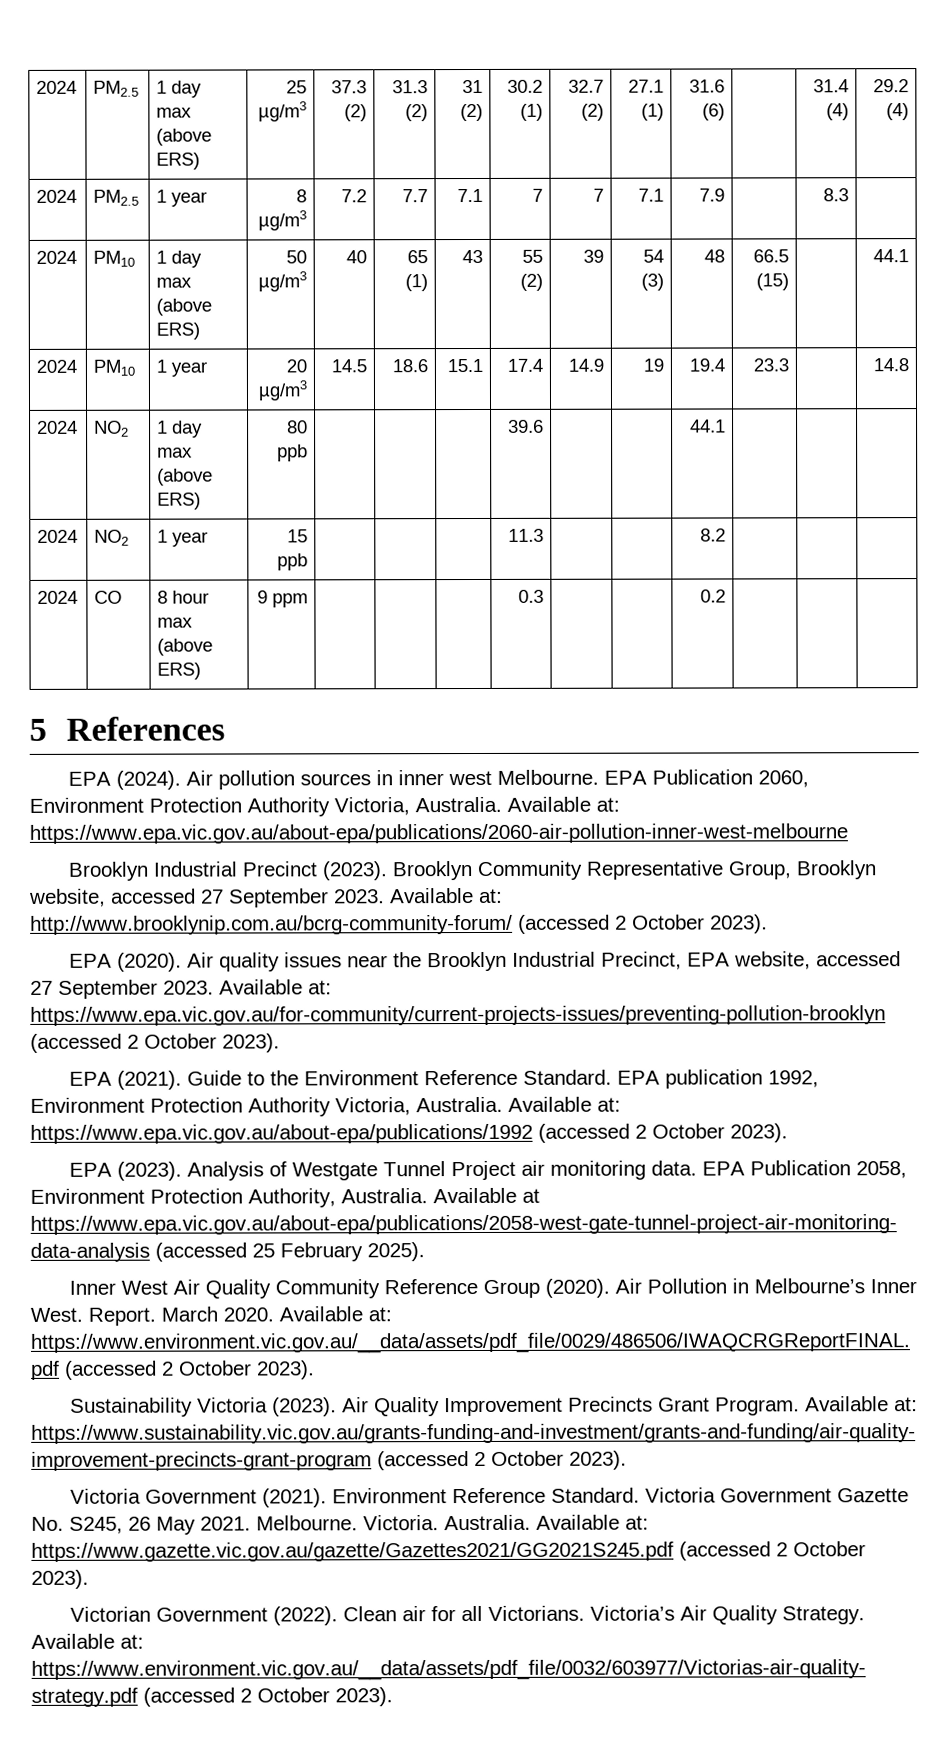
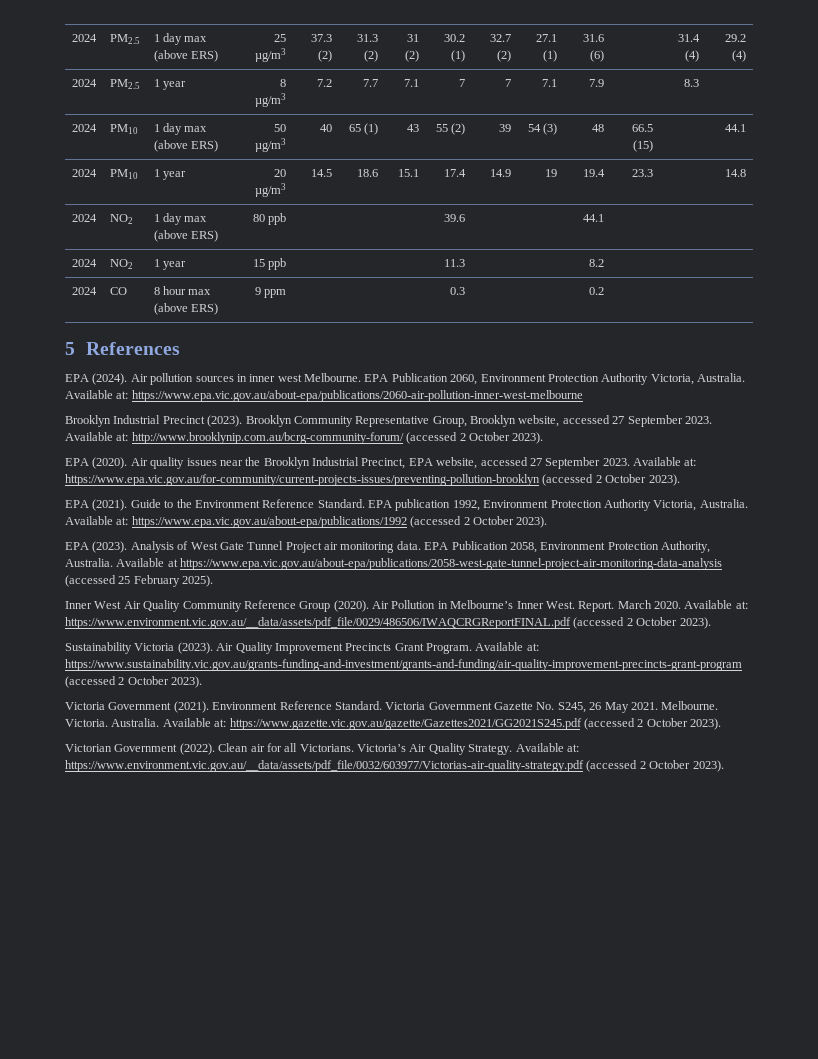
- Analysis of Westgate Tunnel Project air monitoring data.
+ Analysis of West Gate Tunnel Project air monitoring data.

